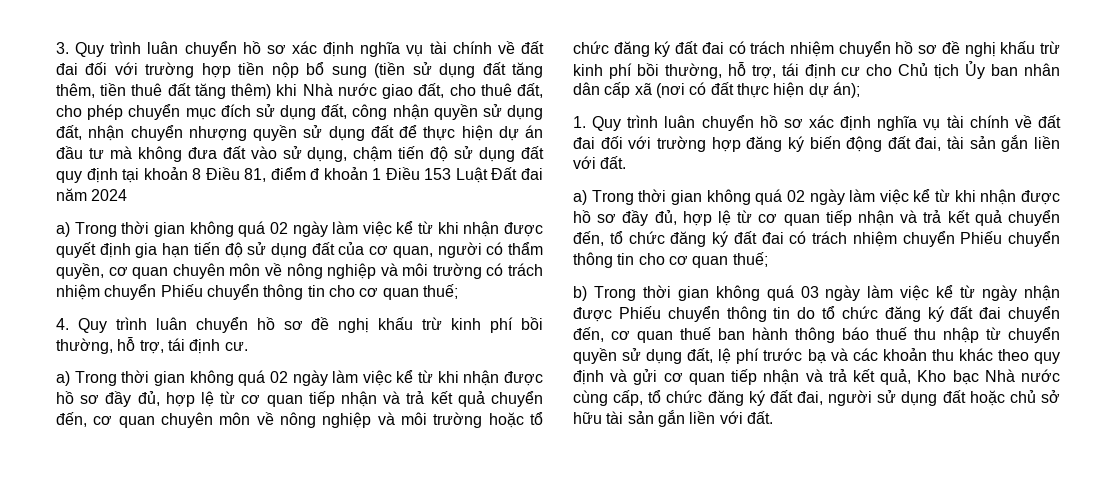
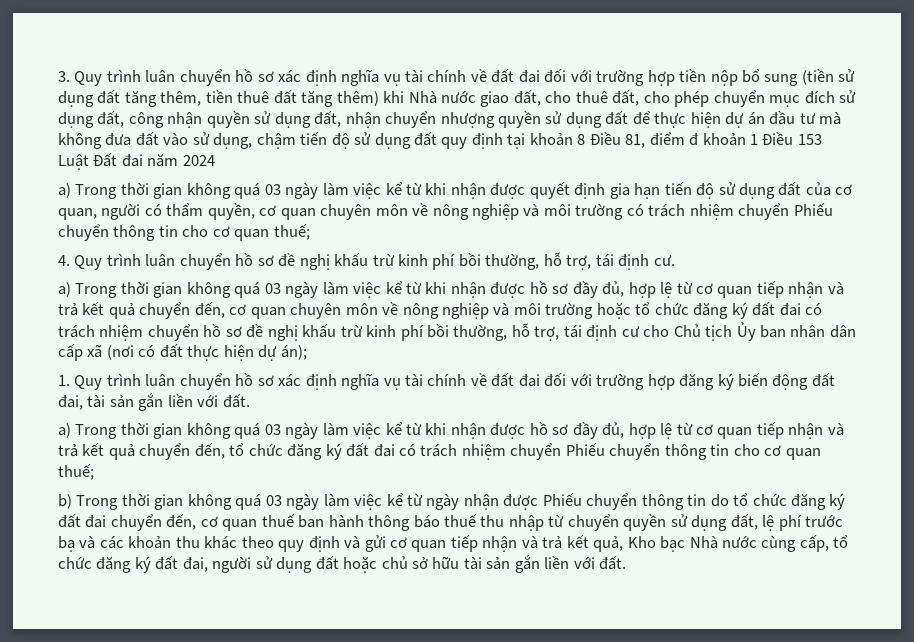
- a) Trong thời gian không quá 02 ngày làm việc kể từ khi nhận được quyết định gia hạn tiến độ sử dụng đất của cơ quan, người có thẩm quyền, cơ quan chuyên môn về nông nghiệp và môi trường có trách nhiệm chuyển Phiếu chuyển thông tin cho cơ quan thuế;
+ a) Trong thời gian không quá 03 ngày làm việc kể từ khi nhận được quyết định gia hạn tiến độ sử dụng đất của cơ quan, người có thẩm quyền, cơ quan chuyên môn về nông nghiệp và môi trường có trách nhiệm chuyển Phiếu chuyển thông tin cho cơ quan thuế;
- a) Trong thời gian không quá 02 ngày làm việc kể từ khi nhận được hồ sơ đầy đủ, hợp lệ từ cơ quan tiếp nhận và trả kết quả chuyển đến, cơ quan chuyên môn về nông nghiệp và môi trường hoặc tổ chức đăng ký đất đai có trách nhiệm chuyển hồ sơ đề nghị khấu trừ kinh phí bồi thường, hỗ trợ, tái định cư cho Chủ tịch Ủy ban nhân dân cấp xã (nơi có đất thực hiện dự án);
+ a) Trong thời gian không quá 03 ngày làm việc kể từ khi nhận được hồ sơ đầy đủ, hợp lệ từ cơ quan tiếp nhận và trả kết quả chuyển đến, cơ quan chuyên môn về nông nghiệp và môi trường hoặc tổ chức đăng ký đất đai có trách nhiệm chuyển hồ sơ đề nghị khấu trừ kinh phí bồi thường, hỗ trợ, tái định cư cho Chủ tịch Ủy ban nhân dân cấp xã (nơi có đất thực hiện dự án);
- a) Trong thời gian không quá 02 ngày làm việc kể từ khi nhận được hồ sơ đầy đủ, hợp lệ từ cơ quan tiếp nhận và trả kết quả chuyển đến, tổ chức đăng ký đất đai có trách nhiệm chuyển Phiếu chuyển thông tin cho cơ quan thuế;
+ a) Trong thời gian không quá 03 ngày làm việc kể từ khi nhận được hồ sơ đầy đủ, hợp lệ từ cơ quan tiếp nhận và trả kết quả chuyển đến, tổ chức đăng ký đất đai có trách nhiệm chuyển Phiếu chuyển thông tin cho cơ quan thuế;

